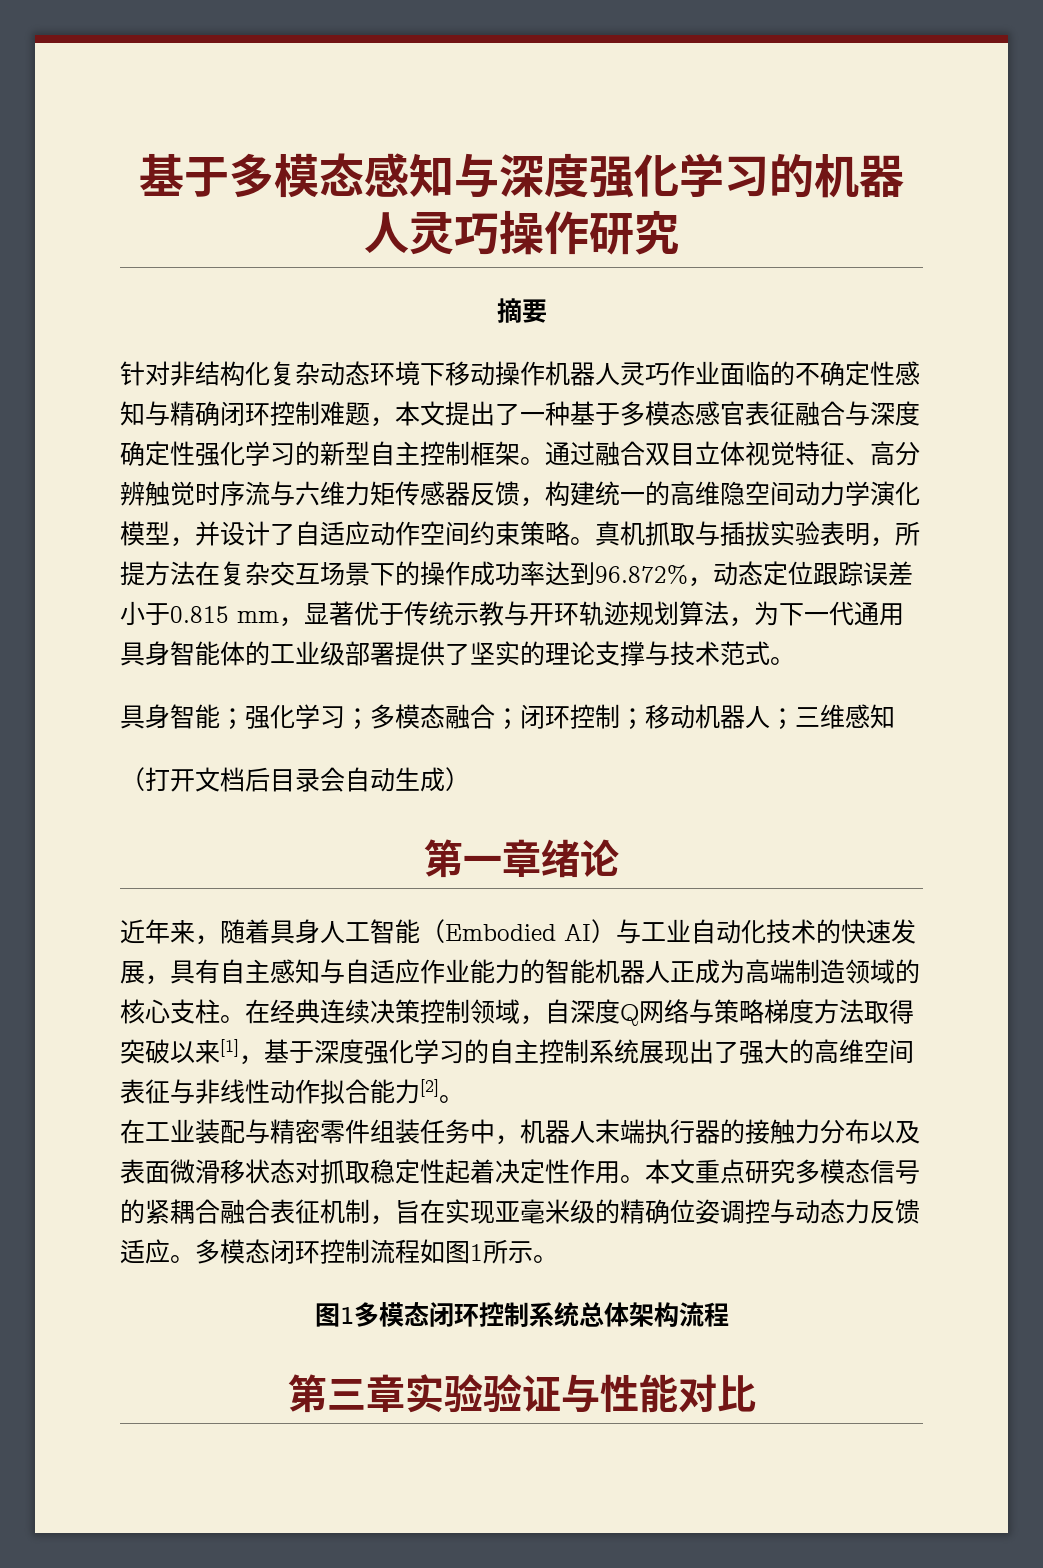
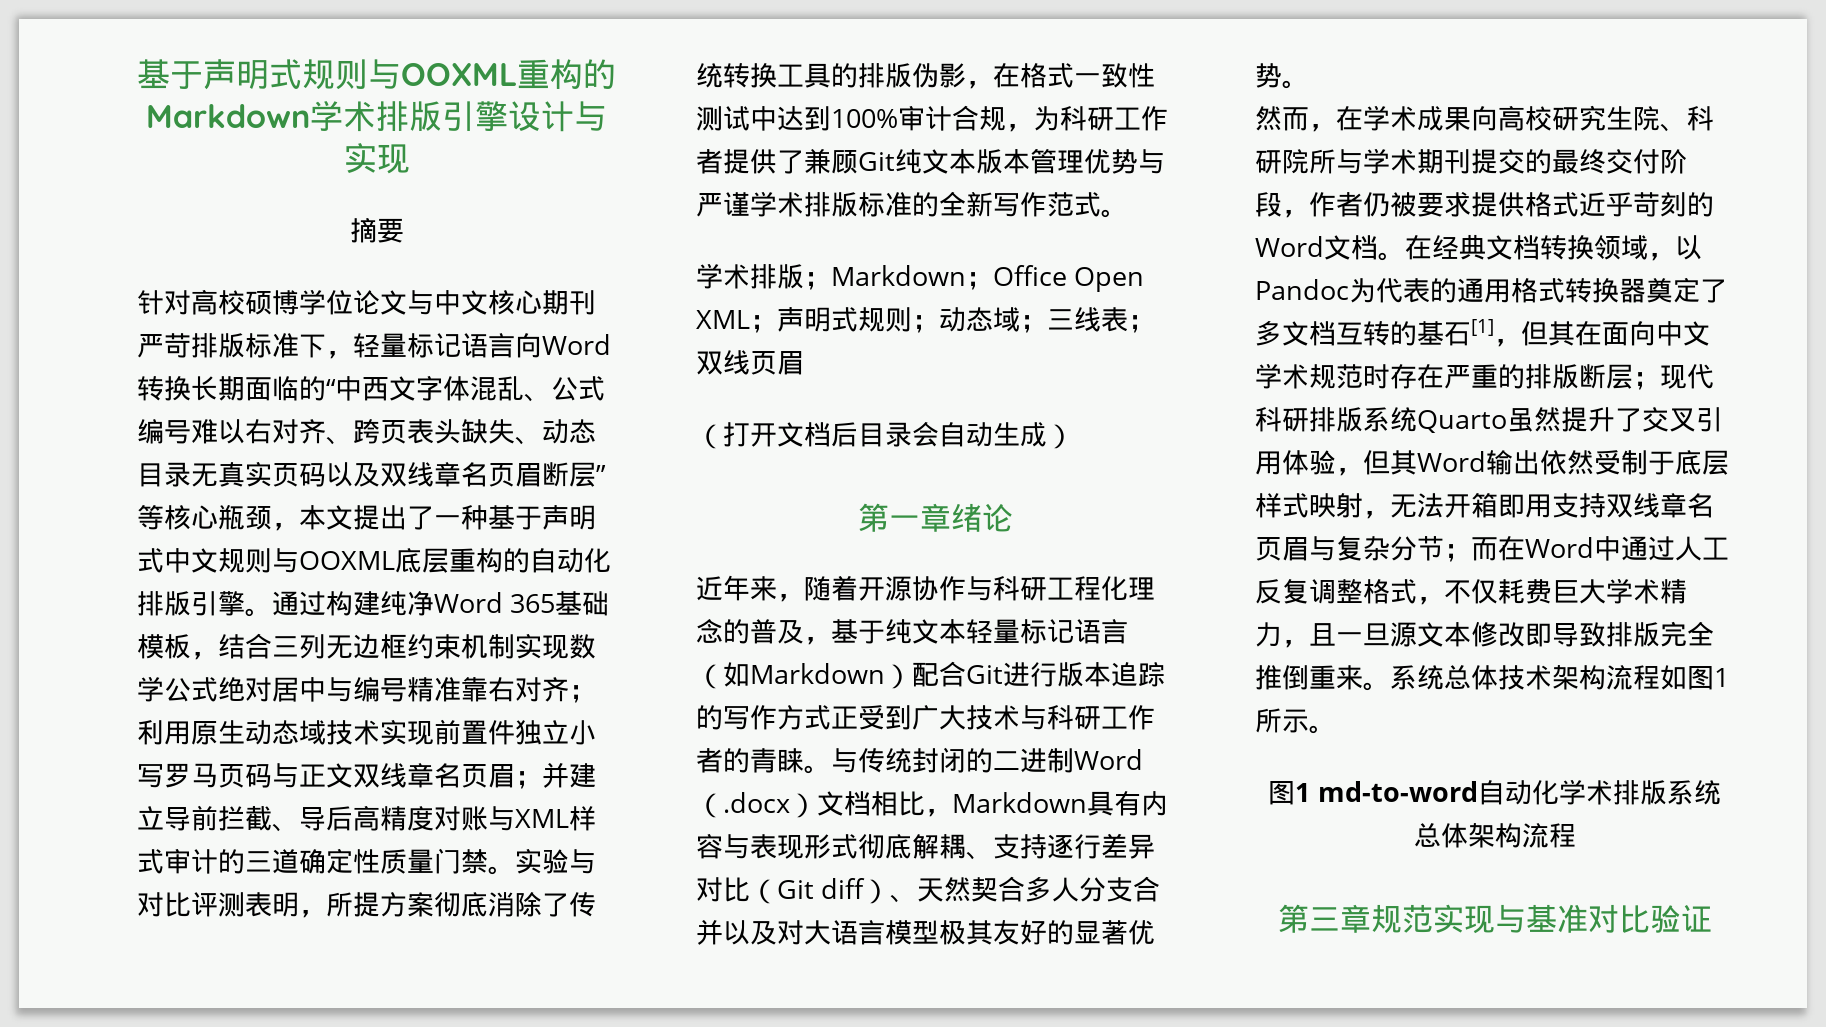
- 基于多模态感知与深度强化学习的机器人灵巧操作研究
+ 基于声明式规则与OOXML重构的Markdown学术排版引擎设计与实现
  摘要
- 针对非结构化复杂动态环境下移动操作机器人灵巧作业面临的不确定性感知与精确闭环控制难题，本文提出了一种基于多模态感官表征融合与深度确定性强化学习的新型自主控制框架。通过融合双目立体视觉特征、高分辨触觉时序流与六维力矩传感器反馈，构建统一的高维隐空间动力学演化模型，并设计了自适应动作空间约束策略。真机抓取与插拔实验表明，所提方法在复杂交互场景下的操作成功率达到96.872%，动态定位跟踪误差小于0.815 mm，显著优于传统示教与开环轨迹规划算法，为下一代通用具身智能体的工业级部署提供了坚实的理论支撑与技术范式。
- 具身智能；强化学习；多模态融合；闭环控制；移动机器人；三维感知
+ 针对高校硕博学位论文与中文核心期刊严苛排版标准下，轻量标记语言向Word转换长期面临的“中西文字体混乱、公式编号难以右对齐、跨页表头缺失、动态目录无真实页码以及双线章名页眉断层”等核心瓶颈，本文提出了一种基于声明式中文规则与OOXML底层重构的自动化排版引擎。通过构建纯净Word 365基础模板，结合三列无边框约束机制实现数学公式绝对居中与编号精准靠右对齐；利用原生动态域技术实现前置件独立小写罗马页码与正文双线章名页眉；并建立导前拦截、导后高精度对账与XML样式审计的三道确定性质量门禁。实验与对比评测表明，所提方案彻底消除了传统转换工具的排版伪影，在格式一致性测试中达到100%审计合规，为科研工作者提供了兼顾Git纯文本版本管理优势与严谨学术排版标准的全新写作范式。
+ 学术排版；Markdown；Office Open XML；声明式规则；动态域；三线表；双线页眉
- 近年来，随着具身人工智能（Embodied AI）与工业自动化技术的快速发展，具有自主感知与自适应作业能力的智能机器人正成为高端制造领域的核心支柱。在经典连续决策控制领域，自深度Q网络与策略梯度方法取得突破以来[1]，基于深度强化学习的自主控制系统展现出了强大的高维空间表征与非线性动作拟合能力[2]。
- 在工业装配与精密零件组装任务中，机器人末端执行器的接触力分布以及表面微滑移状态对抓取稳定性起着决定性作用。本文重点研究多模态信号的紧耦合融合表征机制，旨在实现亚毫米级的精确位姿调控与动态力反馈适应。多模态闭环控制流程如图1所示。
+ 近年来，随着开源协作与科研工程化理念的普及，基于纯文本轻量标记语言（如Markdown）配合Git进行版本追踪的写作方式正受到广大技术与科研工作者的青睐。与传统封闭的二进制Word（.docx）文档相比，Markdown具有内容与表现形式彻底解耦、支持逐行差异对比（Git diff）、天然契合多人分支合并以及对大语言模型极其友好的显著优势。
+ 然而，在学术成果向高校研究生院、科研院所与学术期刊提交的最终交付阶段，作者仍被要求提供格式近乎苛刻的Word文档。在经典文档转换领域，以Pandoc为代表的通用格式转换器奠定了多文档互转的基石[1]，但其在面向中文学术规范时存在严重的排版断层；现代科研排版系统Quarto虽然提升了交叉引用体验，但其Word输出依然受制于底层样式映射，无法开箱即用支持双线章名页眉与复杂分节；而在Word中通过人工反复调整格式，不仅耗费巨大学术精力，且一旦源文本修改即导致排版完全推倒重来。系统总体技术架构流程如图1所示。
- 图1多模态闭环控制系统总体架构流程
+ 图1 md-to-word自动化学术排版系统总体架构流程
- 第三章实验验证与性能对比
+ 第三章规范实现与基准对比验证

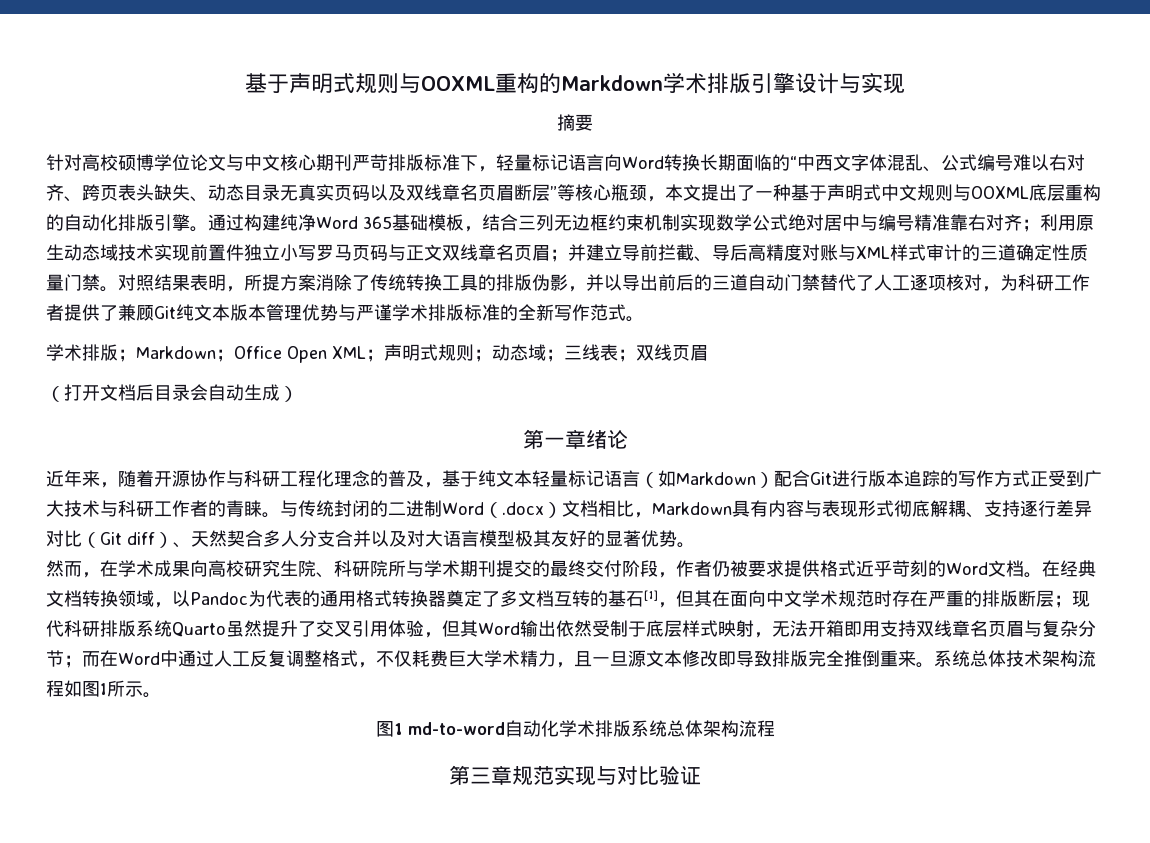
- 实验与对比评测表明，所提方案彻底消除了传统转换工具的排版伪影，在格式一致性测试中达到100%审计合规，为科研工作者提供了兼顾Git纯文本版本管理优势与严谨学术排版标准的全新写作范式。
+ 对照结果表明，所提方案消除了传统转换工具的排版伪影，并以导出前后的三道自动门禁替代了人工逐项核对，为科研工作者提供了兼顾Git纯文本版本管理优势与严谨学术排版标准的全新写作范式。
- 第三章规范实现与基准对比验证
+ 第三章规范实现与对比验证

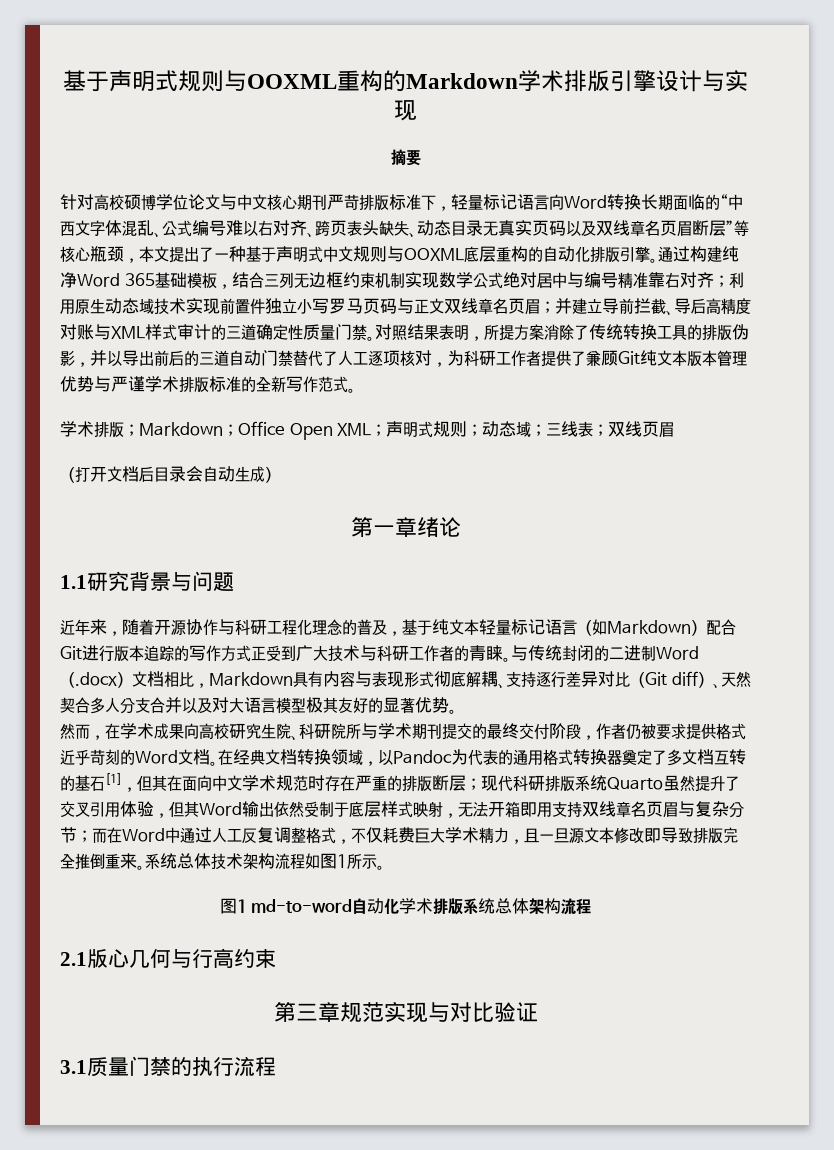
+ 1.1研究背景与问题
+ 2.1版心几何与行高约束
+ 3.1质量门禁的执行流程

